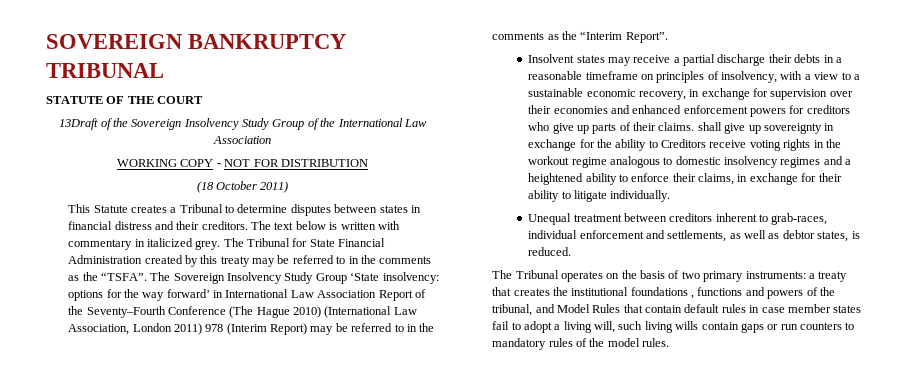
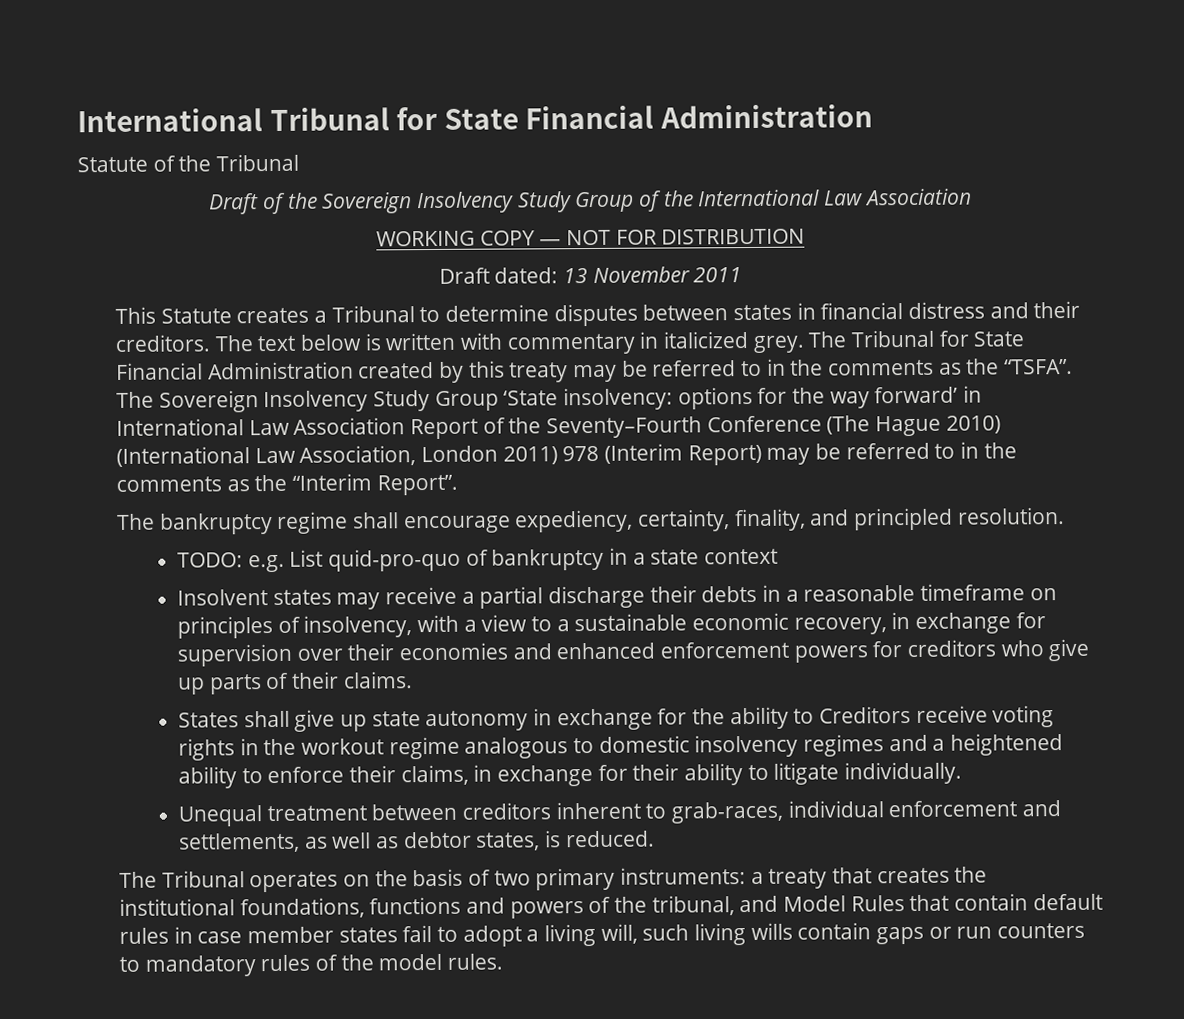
- SOVEREIGN BANKRUPTCY TRIBUNAL
- STATUTE OF THE COURT
- 13Draft of the Sovereign Insolvency Study Group of the International Law Association
+ International Tribunal for State Financial Administration
+ Statute of the Tribunal
+ Draft of the Sovereign Insolvency Study Group of the International Law Association
- WORKING COPY - NOT FOR DISTRIBUTION
+ WORKING COPY — NOT FOR DISTRIBUTION
- (18 October 2011)
+ Draft dated: 13 November 2011
+ The bankruptcy regime shall encourage expediency, certainty, finality, and principled resolution.
+ TODO: e.g. List quid-pro-quo of bankruptcy in a state context
- Insolvent states may receive a partial discharge their debts in a reasonable timeframe on principles of insolvency, with a view to a sustainable economic recovery, in exchange for supervision over their economies and enhanced enforcement powers for creditors who give up parts of their claims. shall give up sovereignty in exchange for the ability to Creditors receive voting rights in the workout regime analogous to domestic insolvency regimes and a heightened ability to enforce their claims, in exchange for their ability to litigate individually.
+ Insolvent states may receive a partial discharge their debts in a reasonable timeframe on principles of insolvency, with a view to a sustainable economic recovery, in exchange for supervision over their economies and enhanced enforcement powers for creditors who give up parts of their claims.
+ States shall give up state autonomy in exchange for the ability to Creditors receive voting rights in the workout regime analogous to domestic insolvency regimes and a heightened ability to enforce their claims, in exchange for their ability to litigate individually.
- The Tribunal operates on the basis of two primary instruments: a treaty that creates the institutional foundations , functions and powers of the tribunal, and Model Rules that contain default rules in case member states fail to adopt a living will, such living wills contain gaps or run counters to mandatory rules of the model rules.
+ The Tribunal operates on the basis of two primary instruments: a treaty that creates the institutional foundations, functions and powers of the tribunal, and Model Rules that contain default rules in case member states fail to adopt a living will, such living wills contain gaps or run counters to mandatory rules of the model rules.

